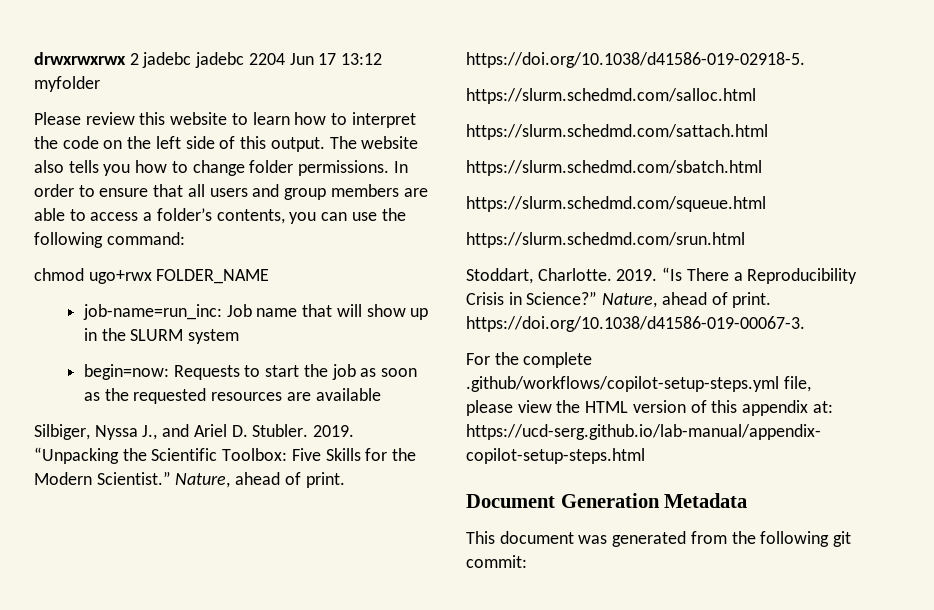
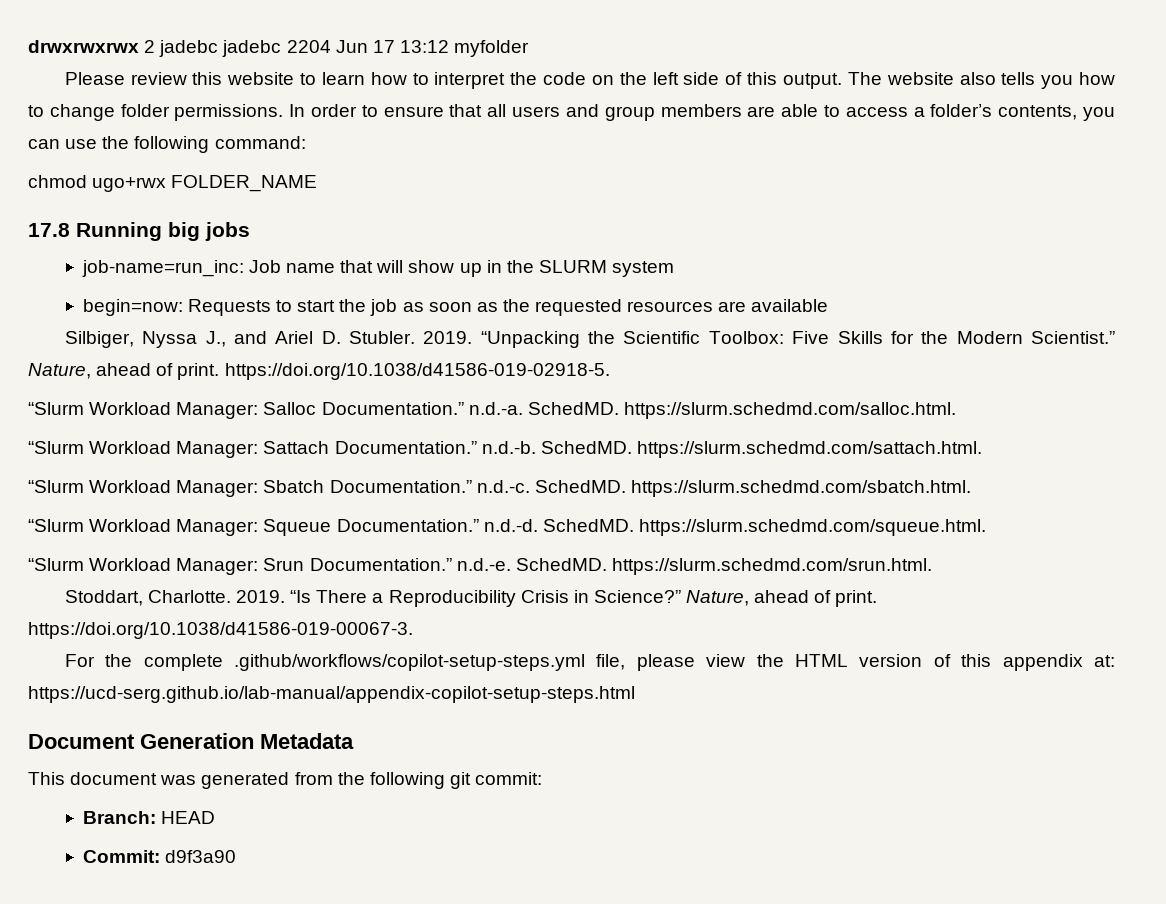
+ 17.8 Running big jobs
- https://slurm.schedmd.com/salloc.html
- https://slurm.schedmd.com/sattach.html
- https://slurm.schedmd.com/sbatch.html
- https://slurm.schedmd.com/squeue.html
- https://slurm.schedmd.com/srun.html
+ “Slurm Workload Manager: Salloc Documentation.” n.d.-a. SchedMD. https://slurm.schedmd.com/salloc.html.
+ “Slurm Workload Manager: Sattach Documentation.” n.d.-b. SchedMD. https://slurm.schedmd.com/sattach.html.
+ “Slurm Workload Manager: Sbatch Documentation.” n.d.-c. SchedMD. https://slurm.schedmd.com/sbatch.html.
+ “Slurm Workload Manager: Squeue Documentation.” n.d.-d. SchedMD. https://slurm.schedmd.com/squeue.html.
+ “Slurm Workload Manager: Srun Documentation.” n.d.-e. SchedMD. https://slurm.schedmd.com/srun.html.
+ Branch: HEAD
+ Commit: d9f3a90

